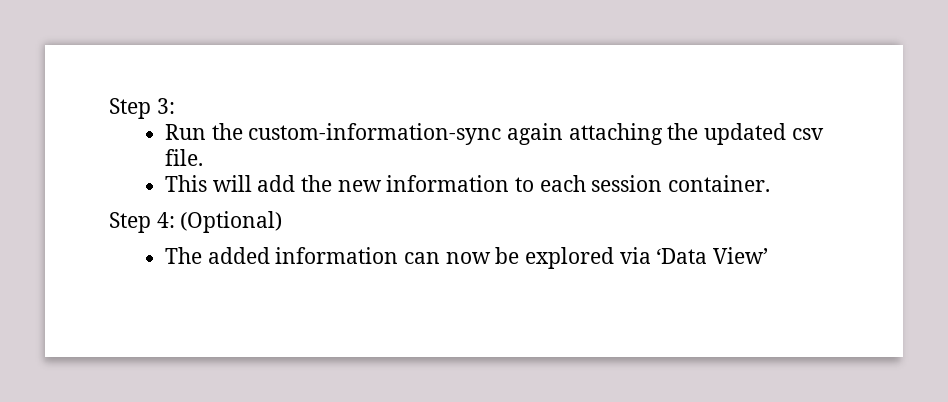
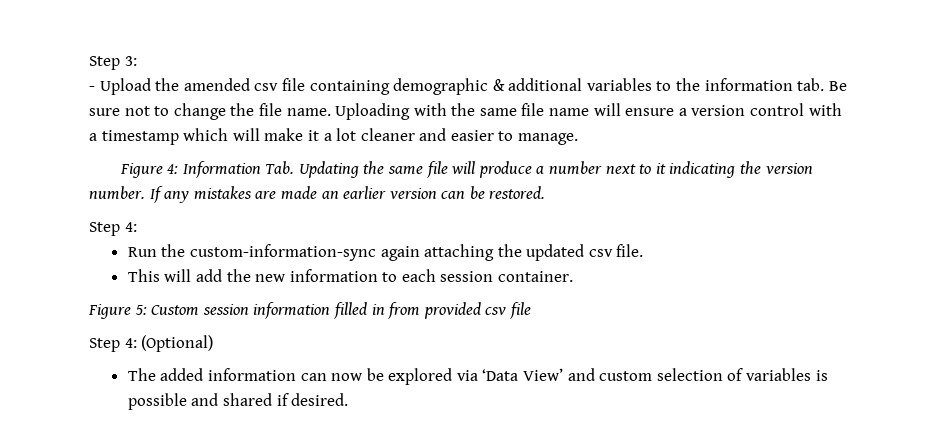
+ - Upload the amended csv file containing demographic & additional variables to the information tab. Be sure not to change the file name. Uploading with the same file name will ensure a version control with a timestamp which will make it a lot cleaner and easier to manage.
+ Figure 4: Information Tab. Updating the same file will produce a number next to it indicating the version number. If any mistakes are made an earlier version can be restored.
+ Step 4:
+ Figure 5: Custom session information filled in from provided csv file
- The added information can now be explored via ‘Data View’
+ The added information can now be explored via ‘Data View’ and custom selection of variables is possible and shared if desired.

